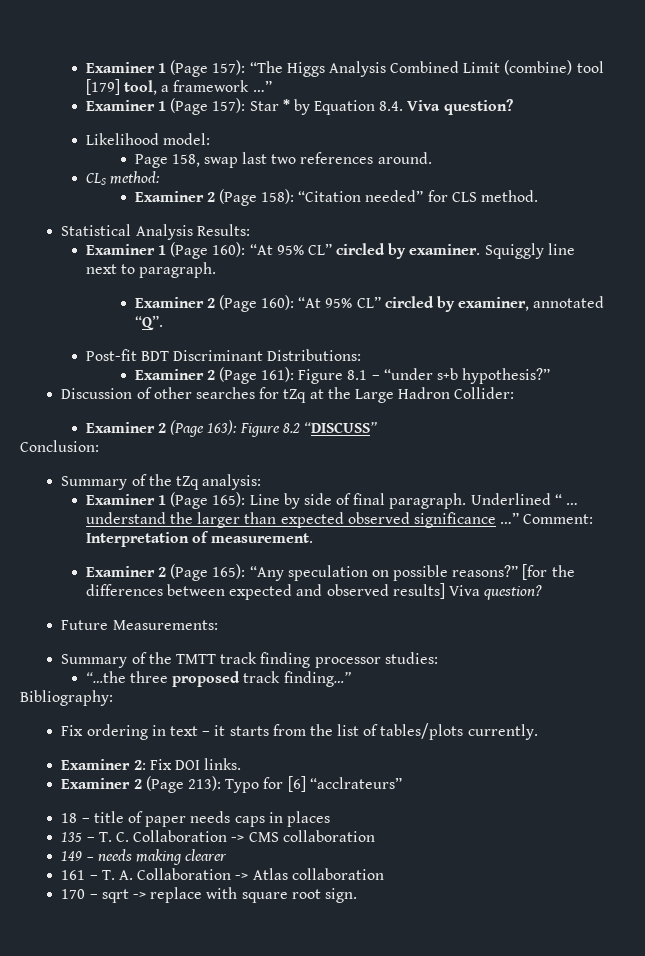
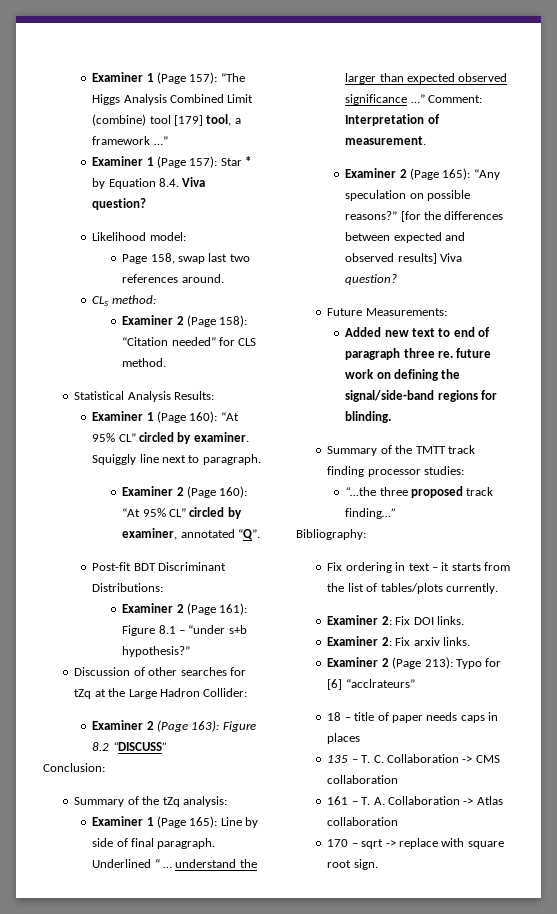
+ Added new text to end of paragraph three re. future work on defining the signal/side-band regions for blinding.
+ Examiner 2: Fix arxiv links.
- 149 – needs making clearer

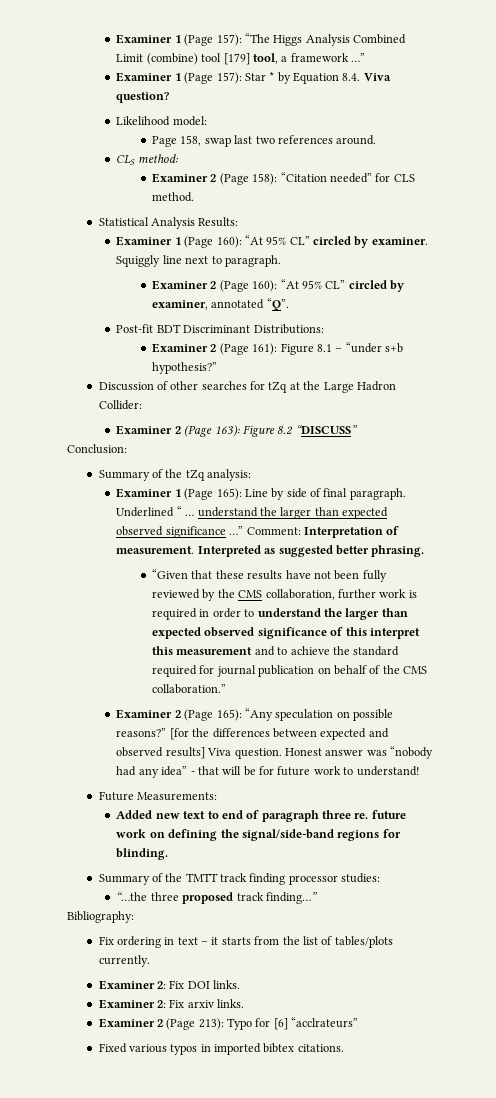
+ Interpreted as suggested better phrasing.
+ “Given that these results have not been fully reviewed by the CMS collaboration, further work is required in order to understand the larger than expected observed significance of this interpret this measurement and to achieve the standard required for journal publication on behalf of the CMS collaboration.”
- [for the differences between expected and observed results] Viva question?
+ [for the differences between expected and observed results] Viva question. Honest answer was “nobody had any idea” - that will be for future work to understand!
- 18 – title of paper needs caps in places
- 135 – T. C. Collaboration -> CMS collaboration
- 161 – T. A. Collaboration -> Atlas collaboration
- 170 – sqrt -> replace with square root sign.
+ Fixed various typos in imported bibtex citations.

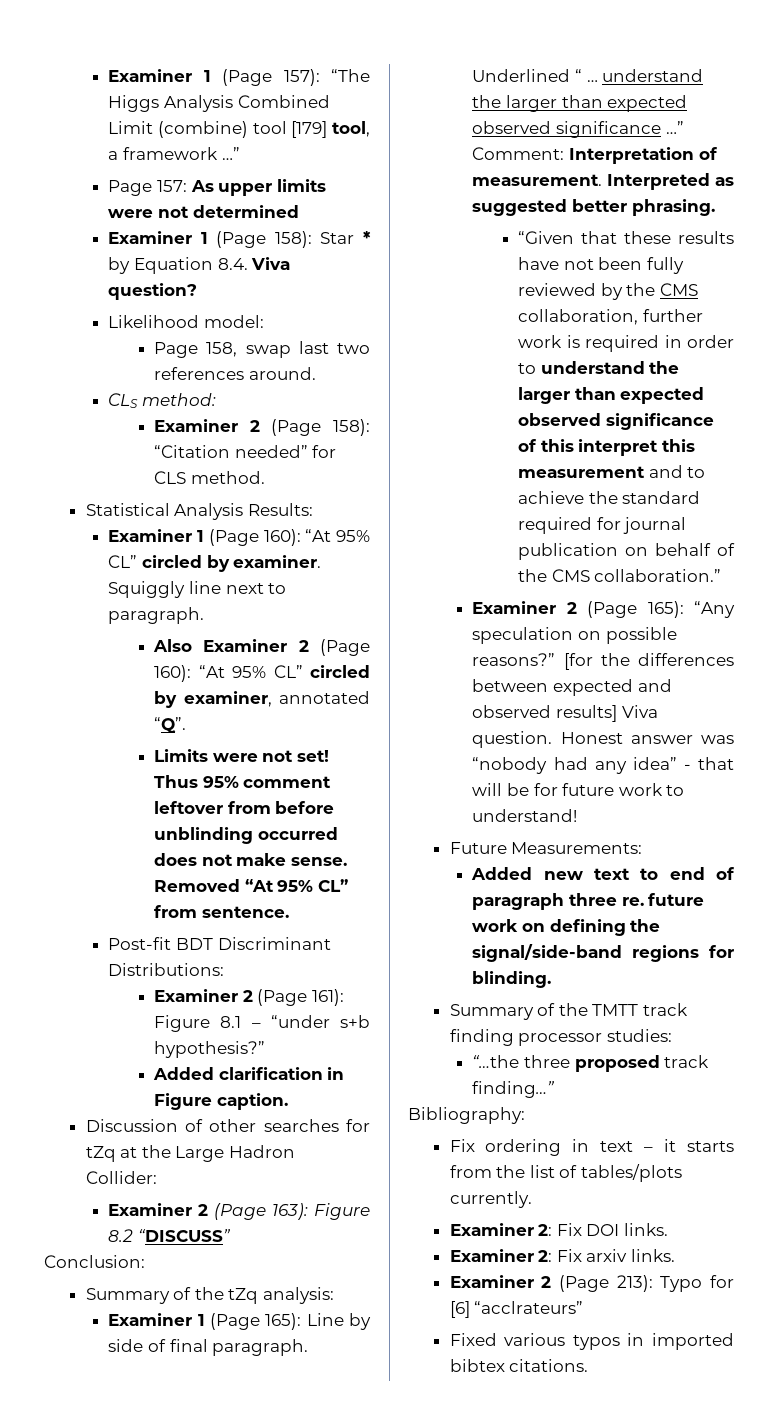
- Examiner 1 (Page 157): Star * by Equation 8.4. Viva question?
+ Page 157: As upper limits were not determined
+ Examiner 1 (Page 158): Star * by Equation 8.4. Viva question?
- Examiner 2 (Page 160): “At 95% CL” circled by examiner, annotated “Q”.
+ Also Examiner 2 (Page 160): “At 95% CL” circled by examiner, annotated “Q”.
+ Limits were not set! Thus 95% comment leftover from before unblinding occurred does not make sense. Removed “At 95% CL” from sentence.
+ Added clarification in Figure caption.

